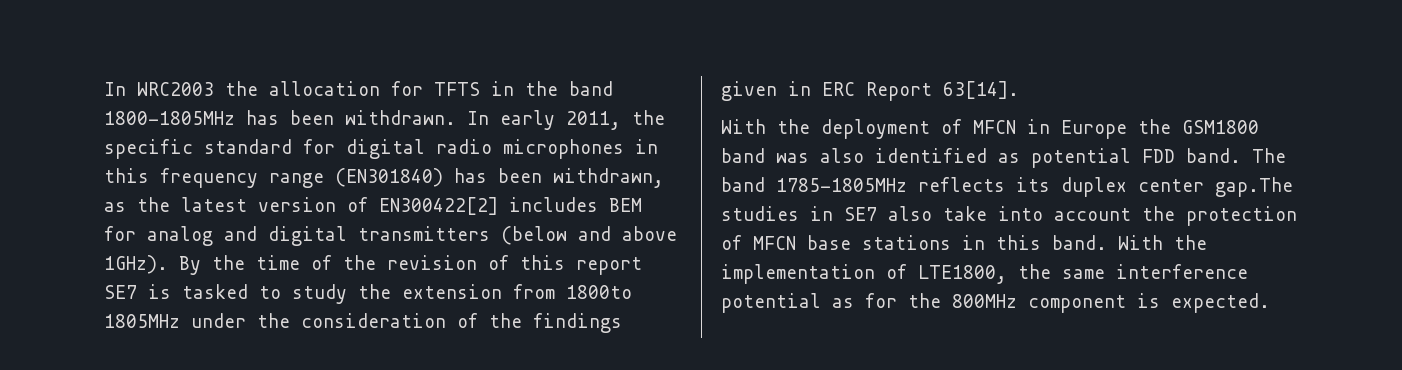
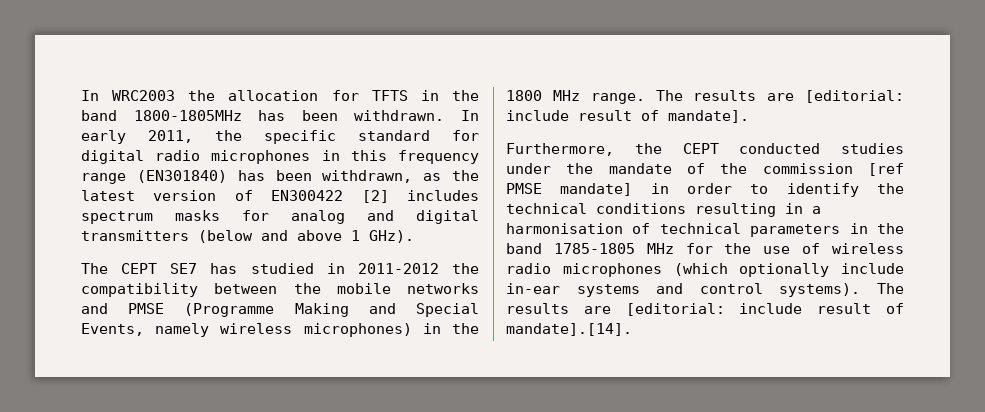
- In early 2011, the specific standard for digital radio microphones in this frequency range (EN301840) has been withdrawn, as the latest version of EN300422[2] includes BEM for analog and digital transmitters (below and above 1GHz). By the time of the revision of this report SE7 is tasked to study the extension from 1800to 1805MHz under the consideration of the findings given in ERC Report 63[14].
- With the deployment of MFCN in Europe the GSM1800 band was also identified as potential FDD band. The band 1785-1805MHz reflects its duplex center gap.The studies in SE7 also take into account the protection of MFCN base stations in this band. With the implementation of LTE1800, the same interference potential as for the 800MHz component is expected.
+ In early 2011, the specific standard for digital radio microphones in this frequency range (EN301840) has been withdrawn, as the latest version of EN300422 [2] includes spectrum masks for analog and digital transmitters (below and above 1 GHz).
+ The CEPT SE7 has studied in 2011-2012 the compatibility between the mobile networks and PMSE (Programme Making and Special Events, namely wireless microphones) in the 1800 MHz range. The results are [editorial: include result of mandate].
+ Furthermore, the CEPT conducted studies under the mandate of the commission [ref PMSE mandate] in order to identify the technical conditions resulting in a harmonisation of technical parameters in the band 1785-1805 MHz for the use of wireless radio microphones (which optionally include in-ear systems and control systems). The results are [editorial: include result of mandate].[14].

